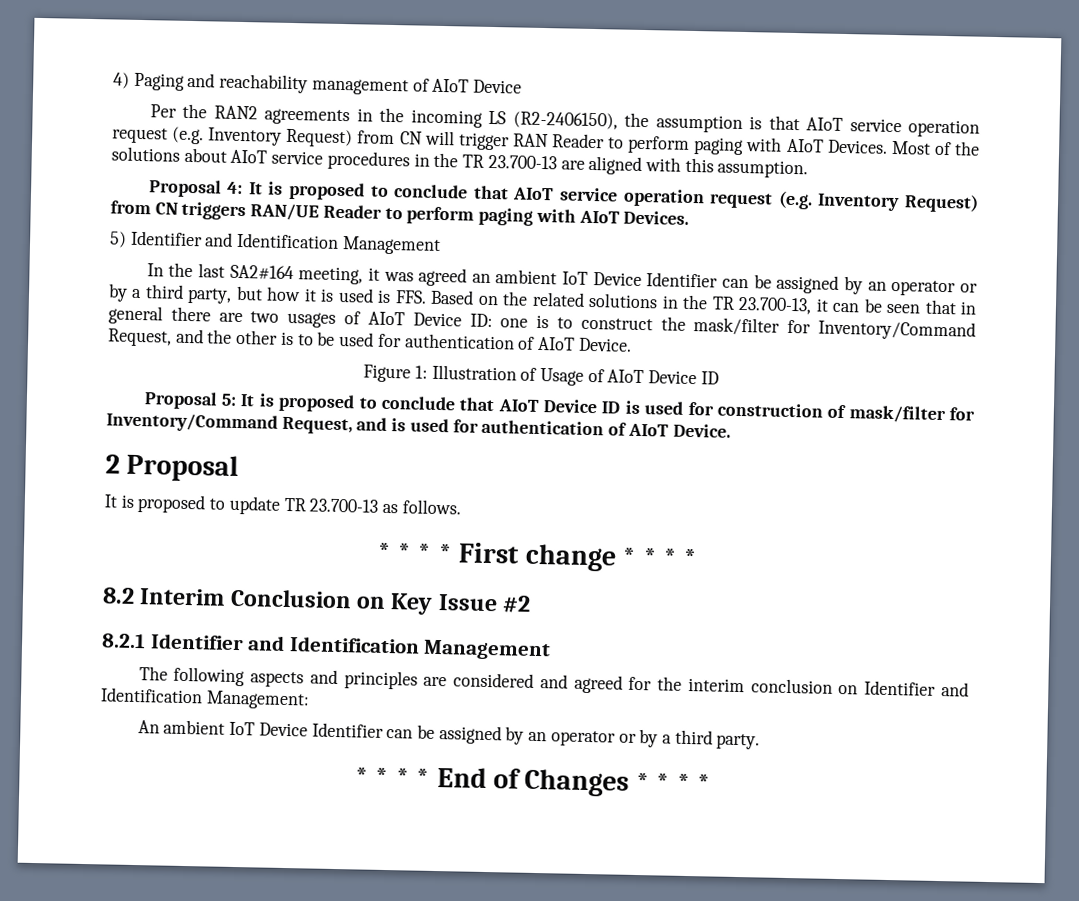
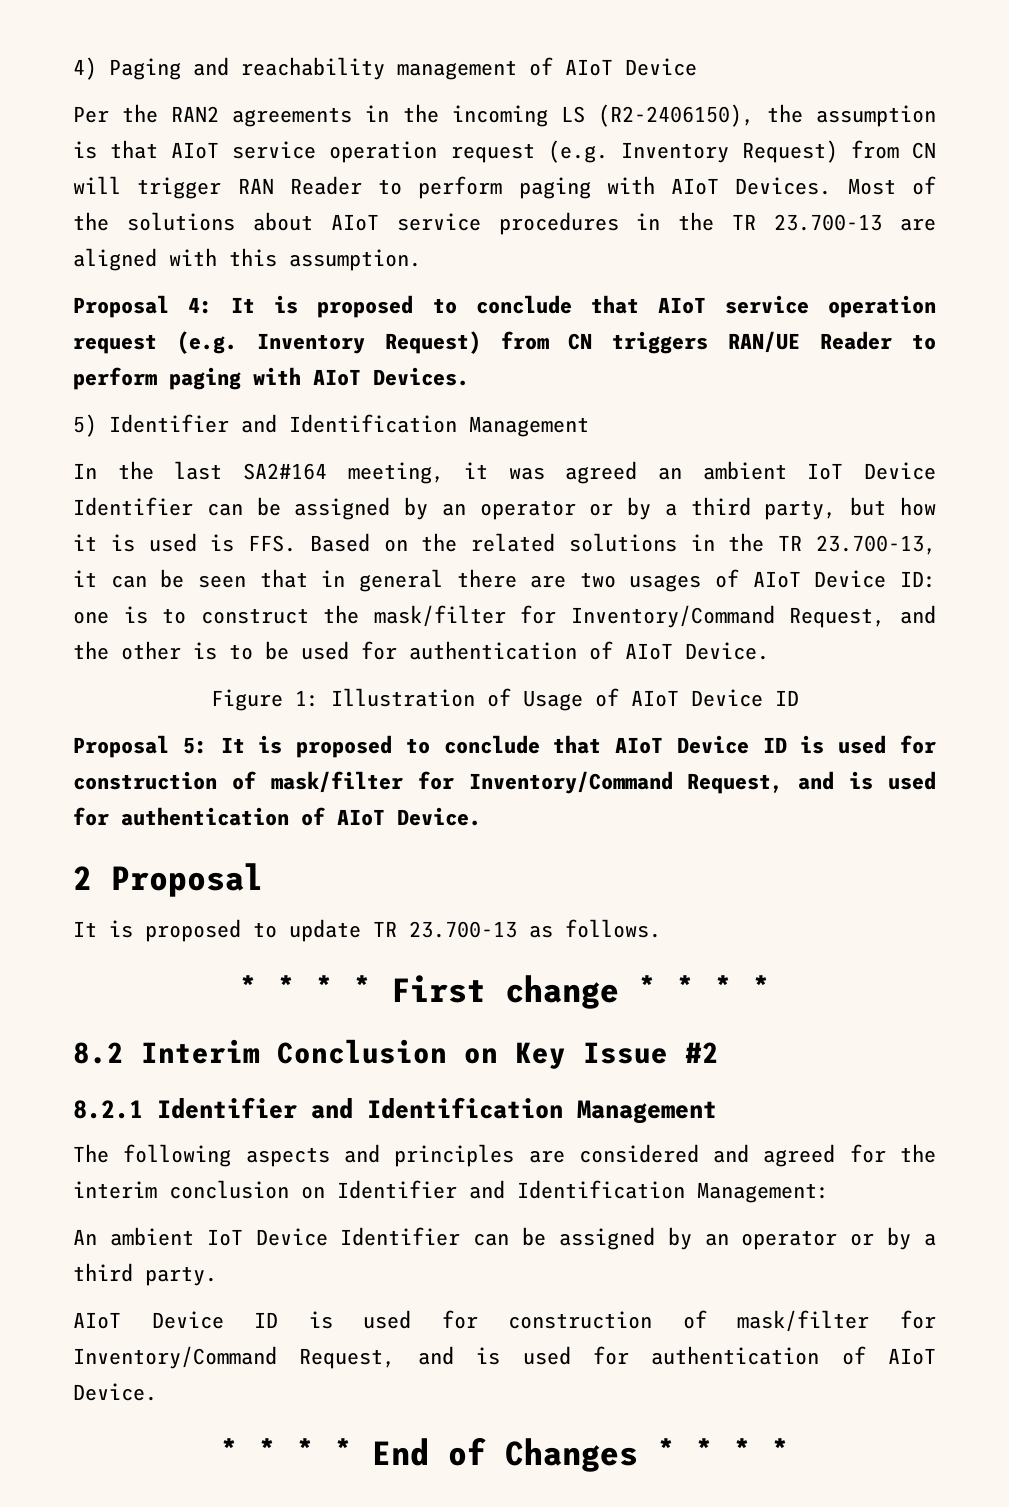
  An ambient IoT Device Identifier can be assigned by an operator or by a third party.
+ AIoT Device ID is used for construction of mask/filter for Inventory/Command Request, and is used for authentication of AIoT Device.

